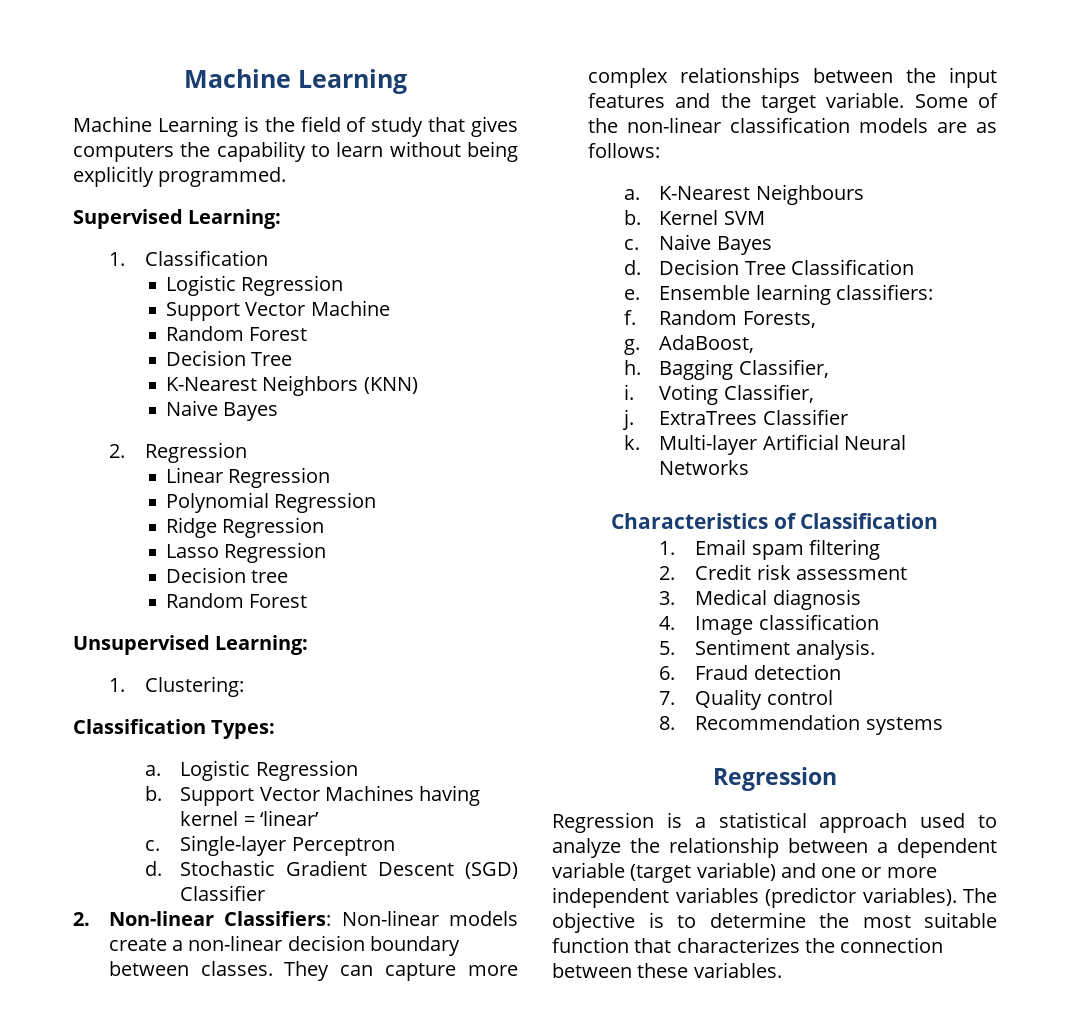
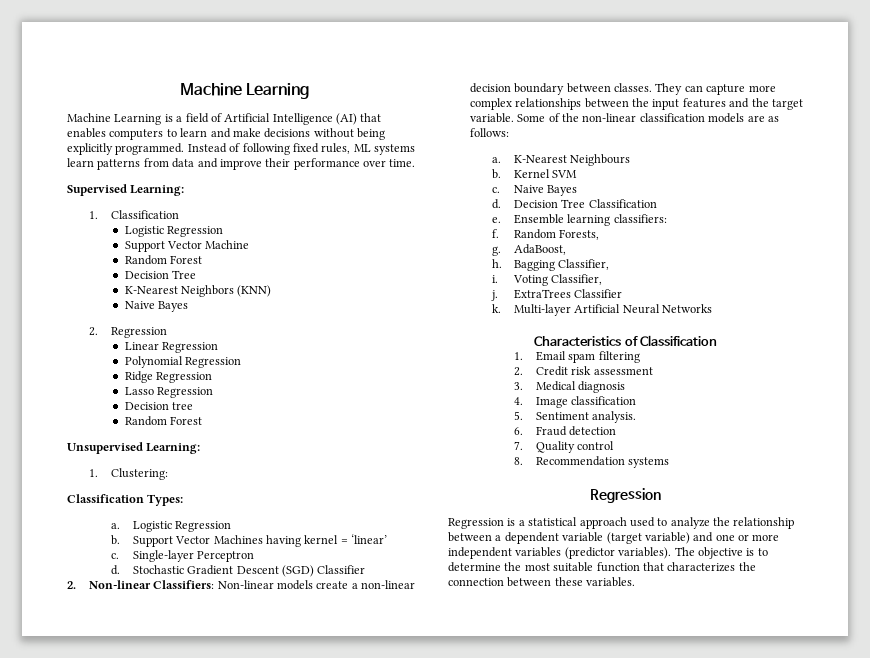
- Machine Learning is the field of study that gives computers the capability to learn without being explicitly programmed.
+ Machine Learning is a field of Artificial Intelligence (AI) that enables computers to learn and make decisions without being explicitly programmed. Instead of following fixed rules, ML systems learn patterns from data and improve their performance over time.

